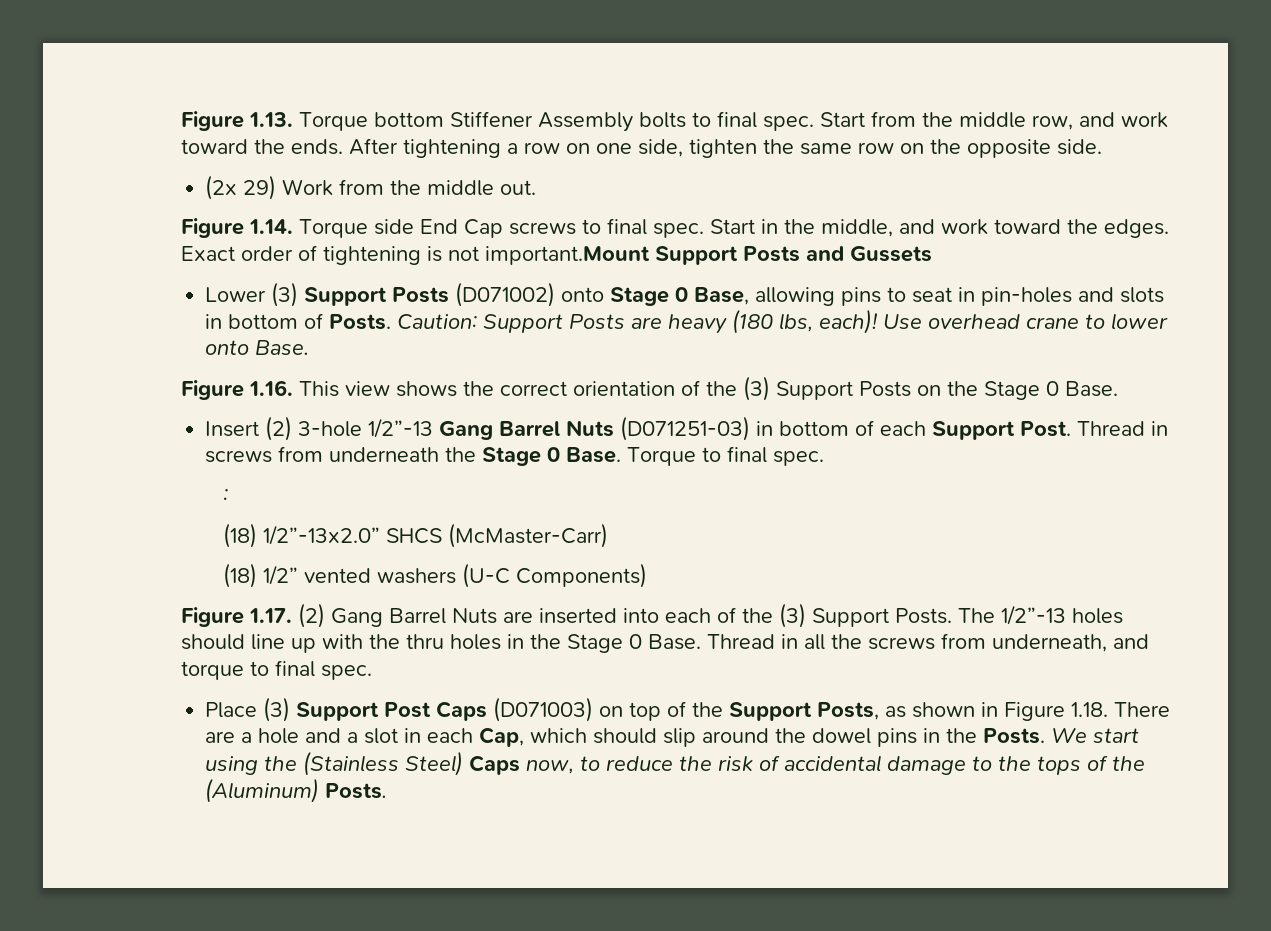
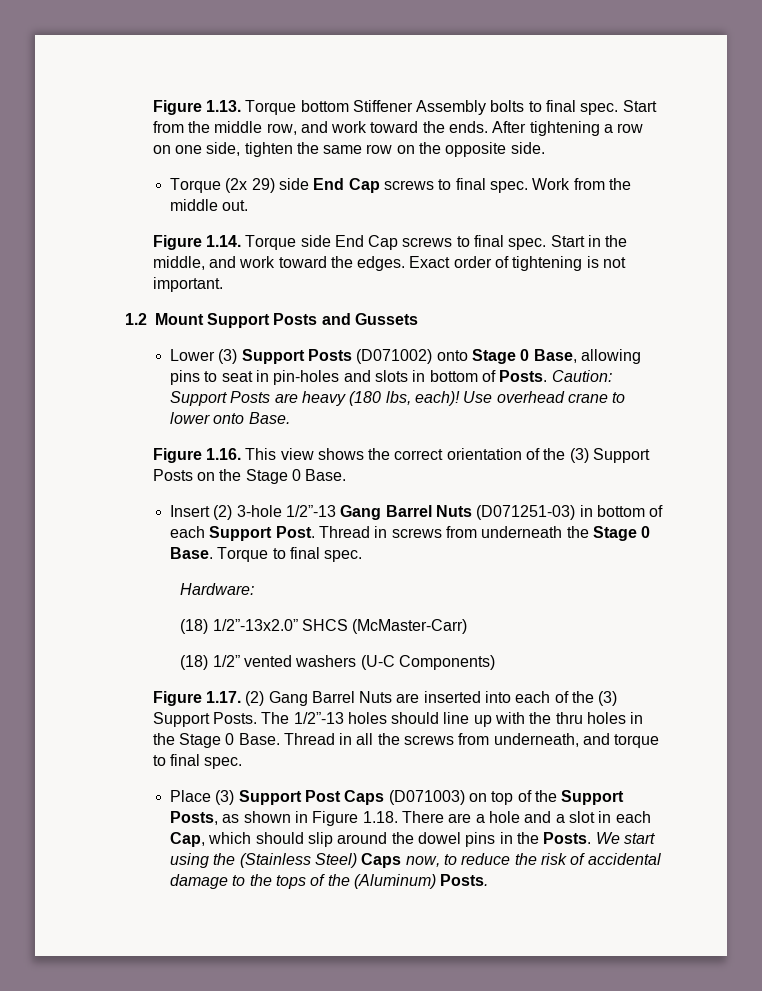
- (2x 29) Work from the middle out.
+ Torque (2x 29) side End Cap screws to final spec. Work from the middle out.
- Exact order of tightening is not important.Mount Support Posts and Gussets
+ Exact order of tightening is not important.
+ 1.2 Mount Support Posts and Gussets
- :
+ Hardware:

